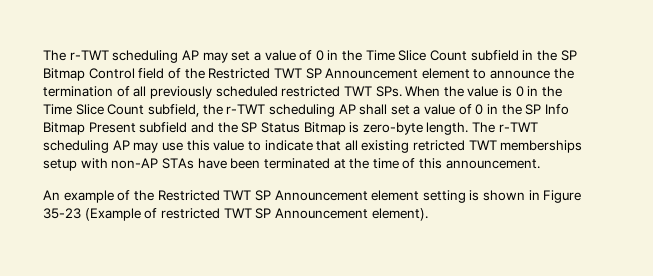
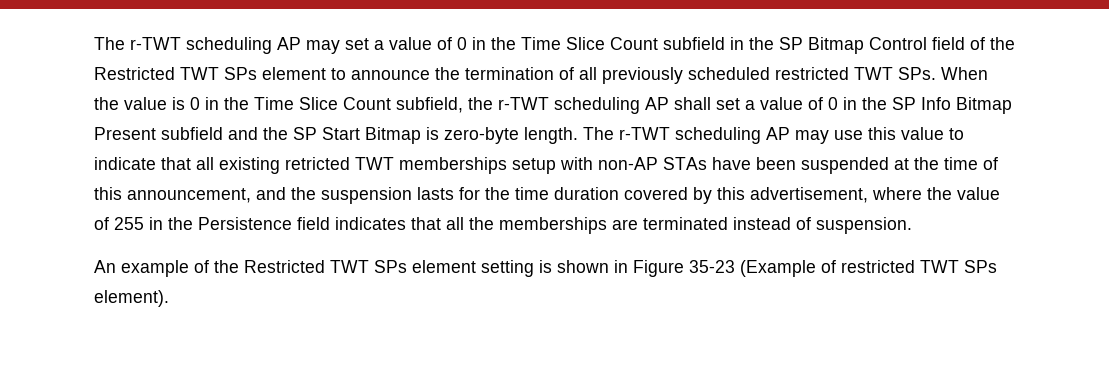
- The r-TWT scheduling AP may set a value of 0 in the Time Slice Count subfield in the SP Bitmap Control field of the Restricted TWT SP Announcement element to announce the termination of all previously scheduled restricted TWT SPs. When the value is 0 in the Time Slice Count subfield, the r-TWT scheduling AP shall set a value of 0 in the SP Info Bitmap Present subfield and the SP Status Bitmap is zero-byte length.
+ The r-TWT scheduling AP may set a value of 0 in the Time Slice Count subfield in the SP Bitmap Control field of the Restricted TWT SPs element to announce the termination of all previously scheduled restricted TWT SPs. When the value is 0 in the Time Slice Count subfield, the r-TWT scheduling AP shall set a value of 0 in the SP Info Bitmap Present subfield and the SP Start Bitmap is zero-byte length.
- The r-TWT scheduling AP may use this value to indicate that all existing retricted TWT memberships setup with non-AP STAs have been terminated at the time of this announcement.
+ The r-TWT scheduling AP may use this value to indicate that all existing retricted TWT memberships setup with non-AP STAs have been suspended at the time of this announcement, and the suspension lasts for the time duration covered by this advertisement, where the value of 255 in the Persistence field indicates that all the memberships are terminated instead of suspension.
- An example of the Restricted TWT SP Announcement element setting is shown in Figure 35-23 (Example of restricted TWT SP Announcement element).
+ An example of the Restricted TWT SPs element setting is shown in Figure 35-23 (Example of restricted TWT SPs element).

